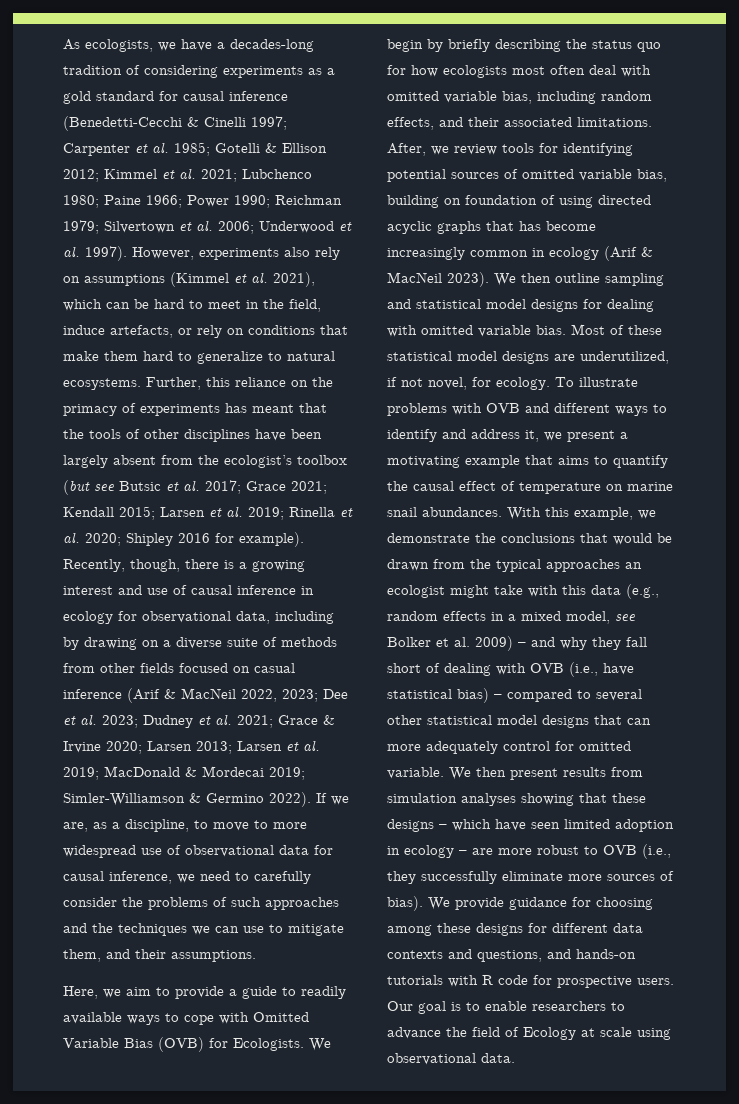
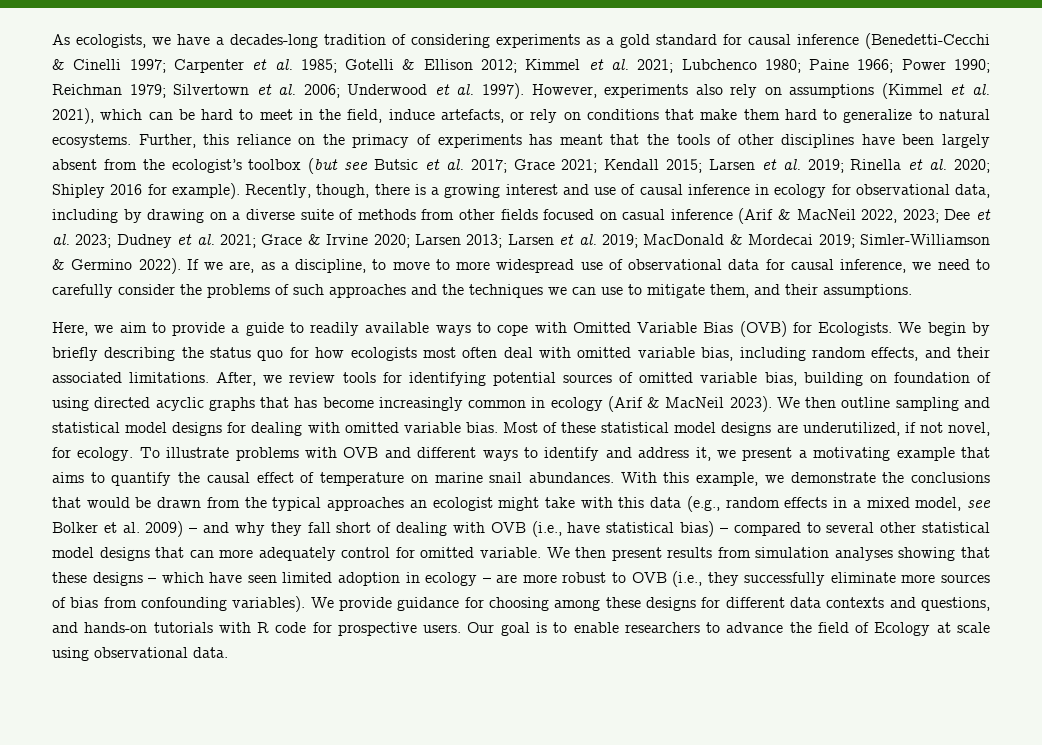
- We then present results from simulation analyses showing that these designs – which have seen limited adoption in ecology – are more robust to OVB (i.e., they successfully eliminate more sources of bias).
+ We then present results from simulation analyses showing that these designs – which have seen limited adoption in ecology – are more robust to OVB (i.e., they successfully eliminate more sources of bias from confounding variables).

